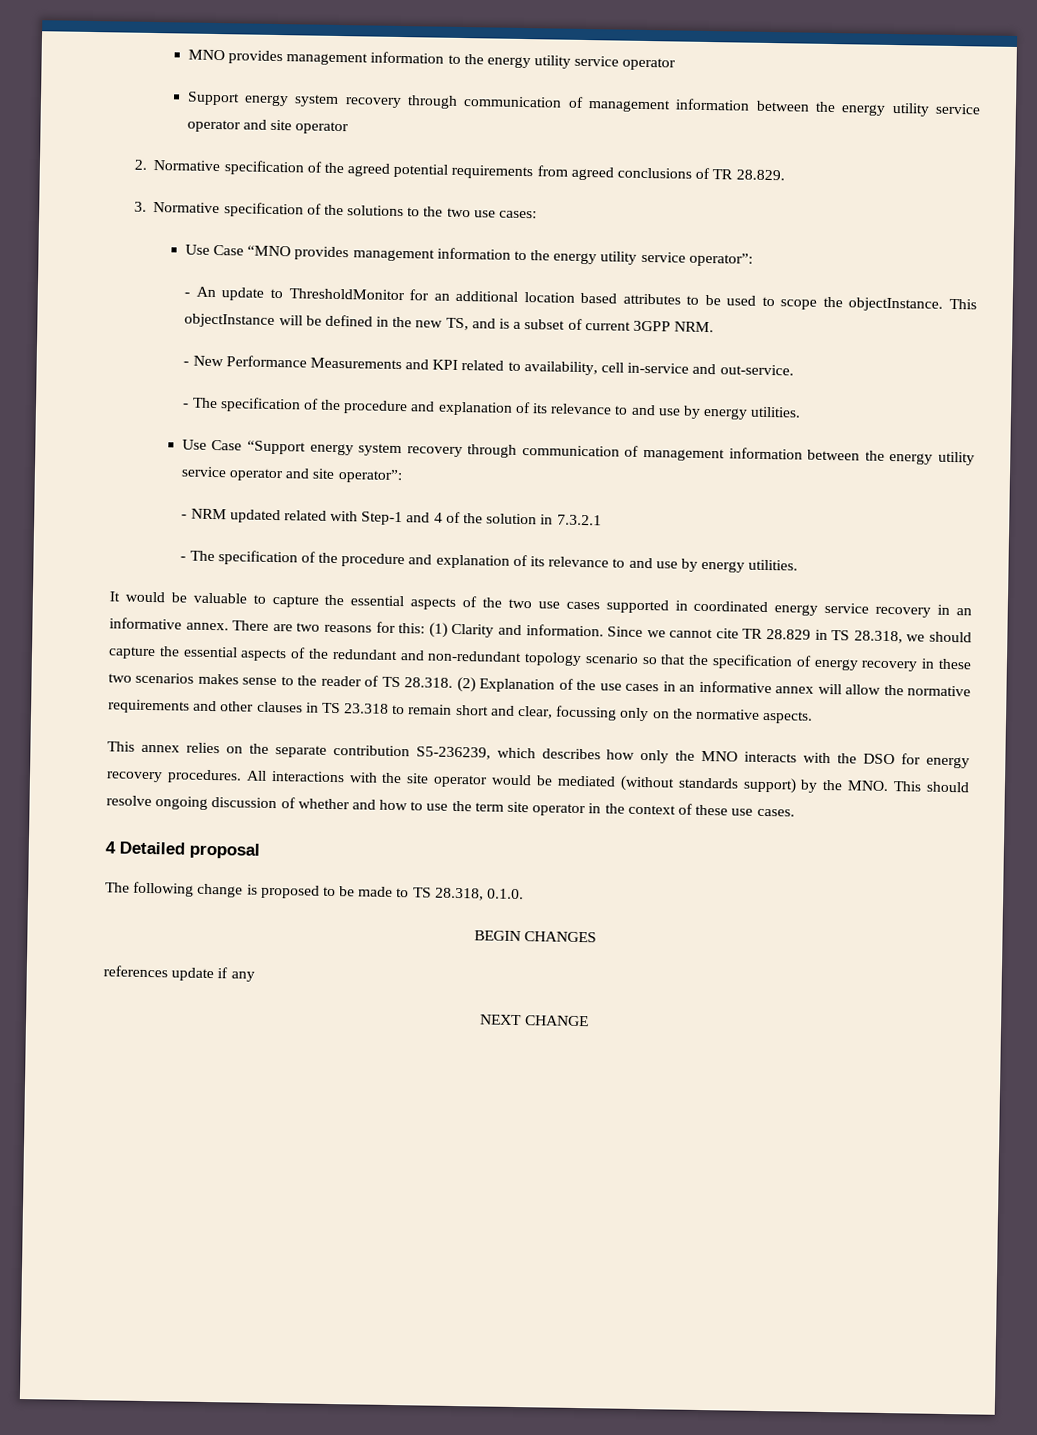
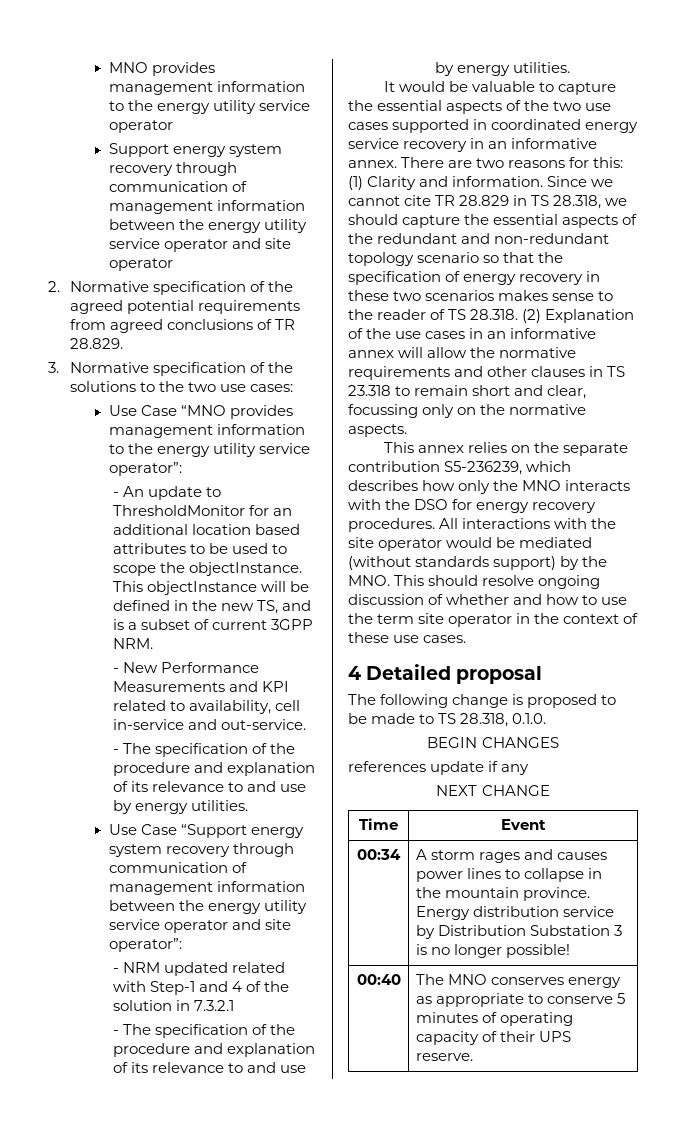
+ Time | Event
+ 00:34 | A storm rages and causes power lines to collapse in the mountain province. Energy distribution service by Distribution Substation 3 is no longer possible!
+ 00:40 | The MNO conserves energy as appropriate to conserve 5 minutes of operating capacity of their UPS reserve.

